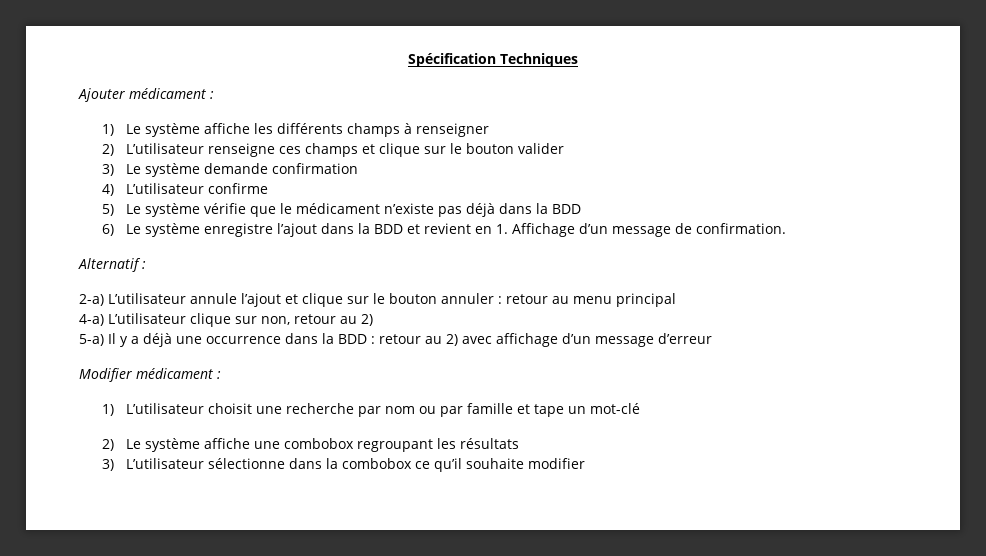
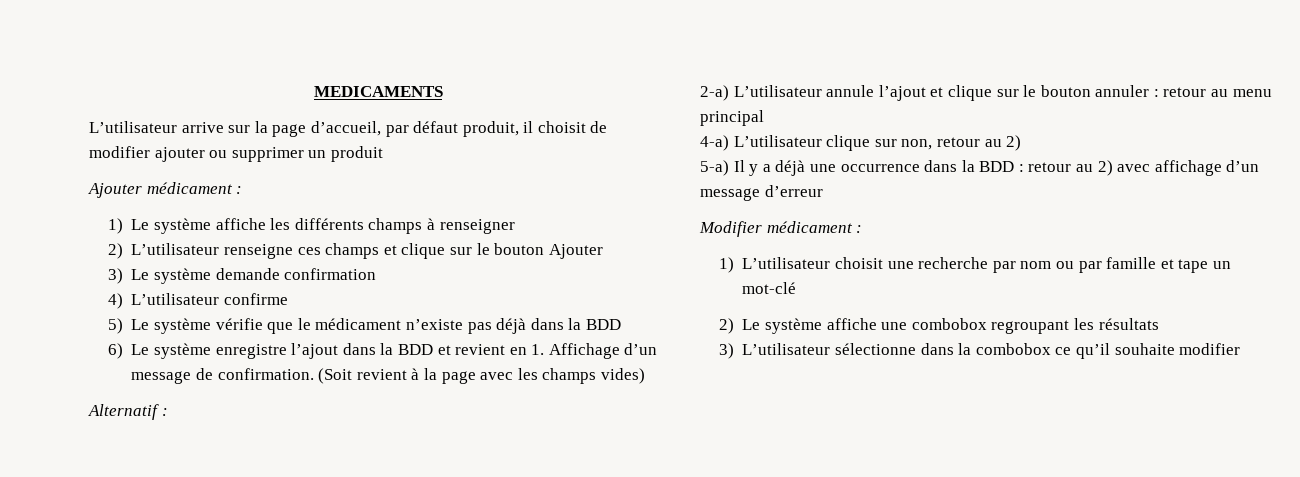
- Spécification Techniques
+ MEDICAMENTS
+ L’utilisateur arrive sur la page d’accueil, par défaut produit, il choisit de modifier ajouter ou supprimer un produit
- 2) L’utilisateur renseigne ces champs et clique sur le bouton valider
+ 2) L’utilisateur renseigne ces champs et clique sur le bouton Ajouter
+ (Soit revient à la page avec les champs vides)

